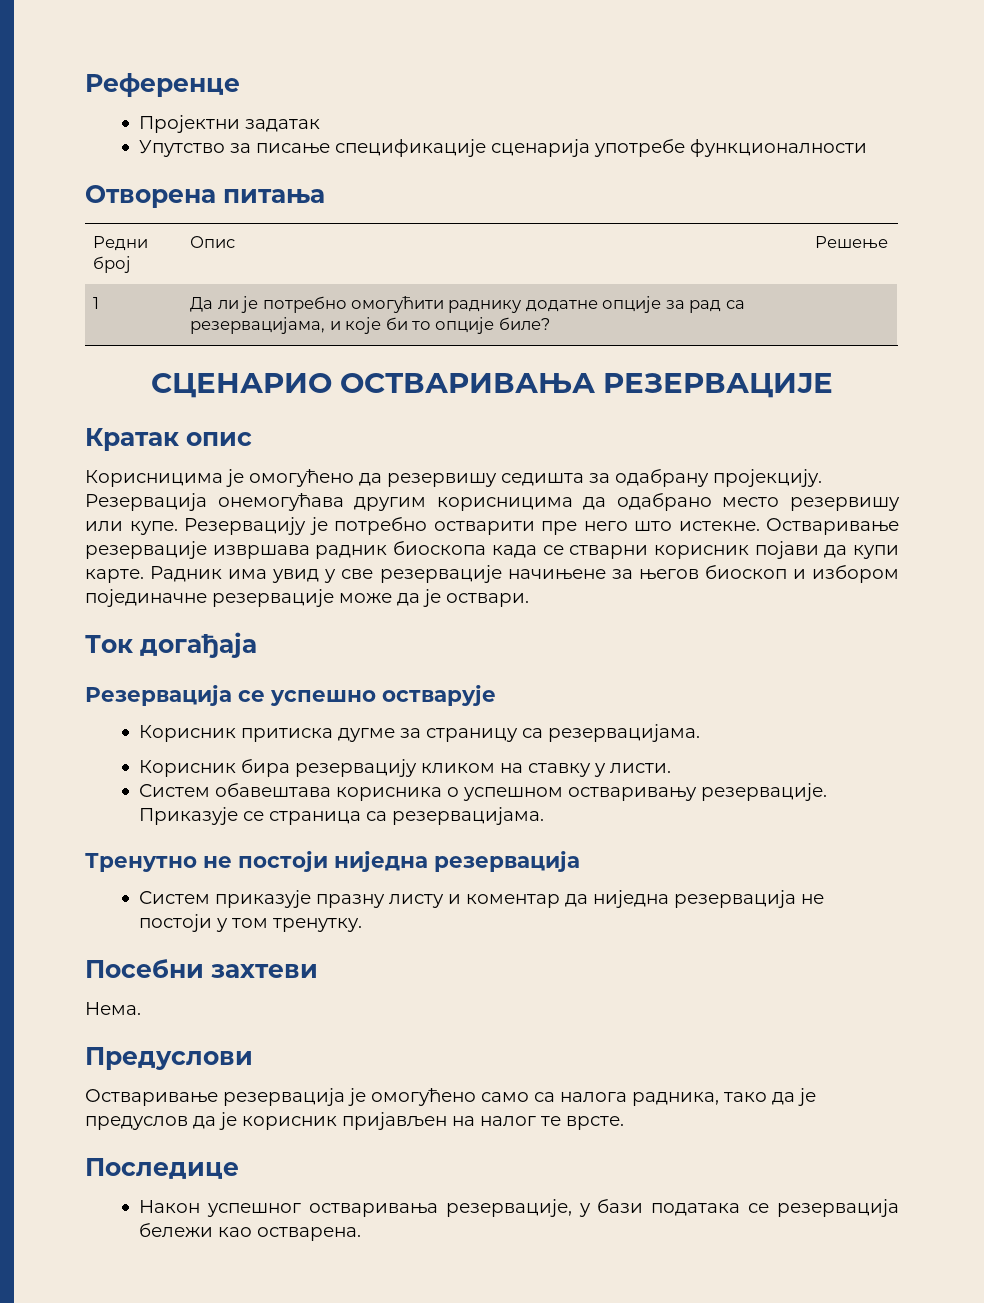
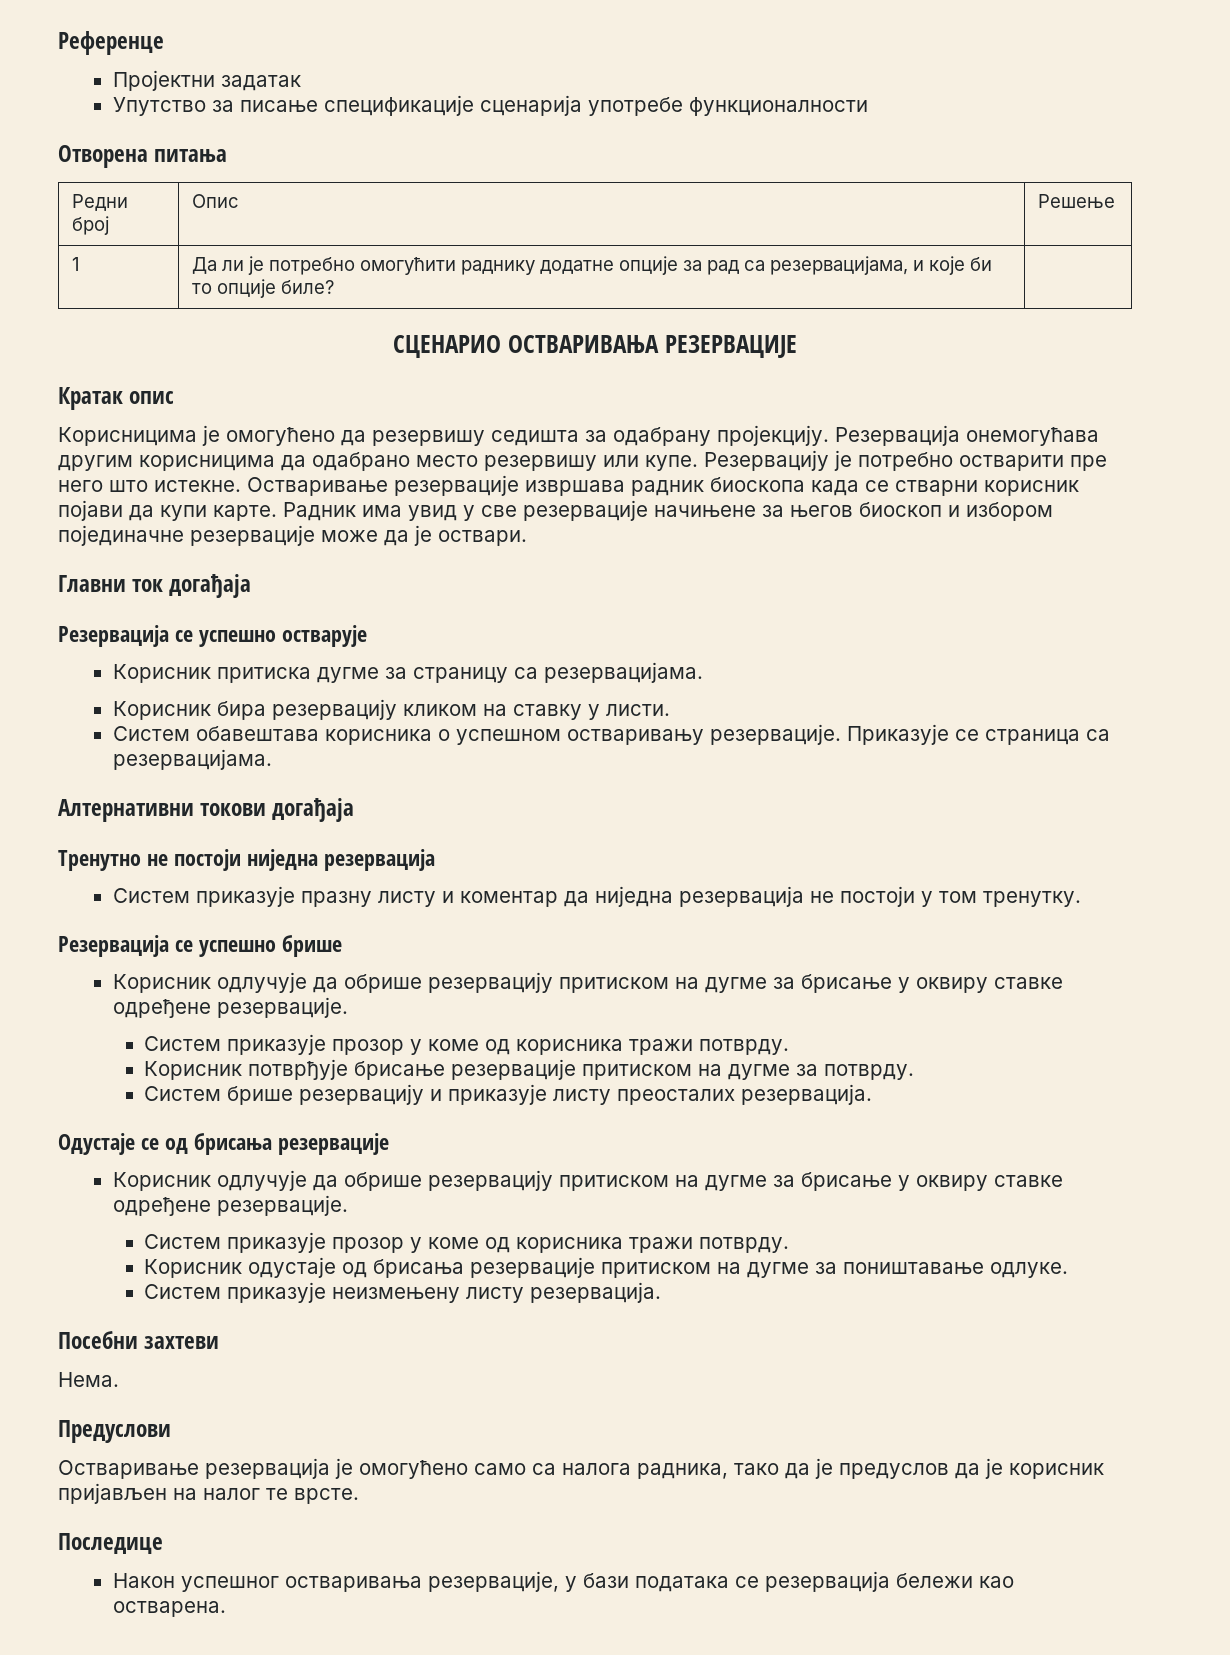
- Ток догађаја
+ Главни ток догађаја
+ Алтернативни токови догађаја
+ Резервација се успешно брише
+ Корисник одлучује да обрише резервацију притиском на дугме за брисање у оквиру ставке одређене резервације.
+ Систем приказује прозор у коме од корисника тражи потврду.
+ Корисник потврђује брисање резервације притиском на дугме за потврду.
+ Систем брише резервацију и приказује листу преосталих резервација.
+ Одустаје се од брисања резервације
+ Корисник одлучује да обрише резервацију притиском на дугме за брисање у оквиру ставке одређене резервације.
+ Систем приказује прозор у коме од корисника тражи потврду.
+ Корисник одустаје од брисања резервације притиском на дугме за поништавање одлуке.
+ Систем приказује неизмењену листу резервација.

